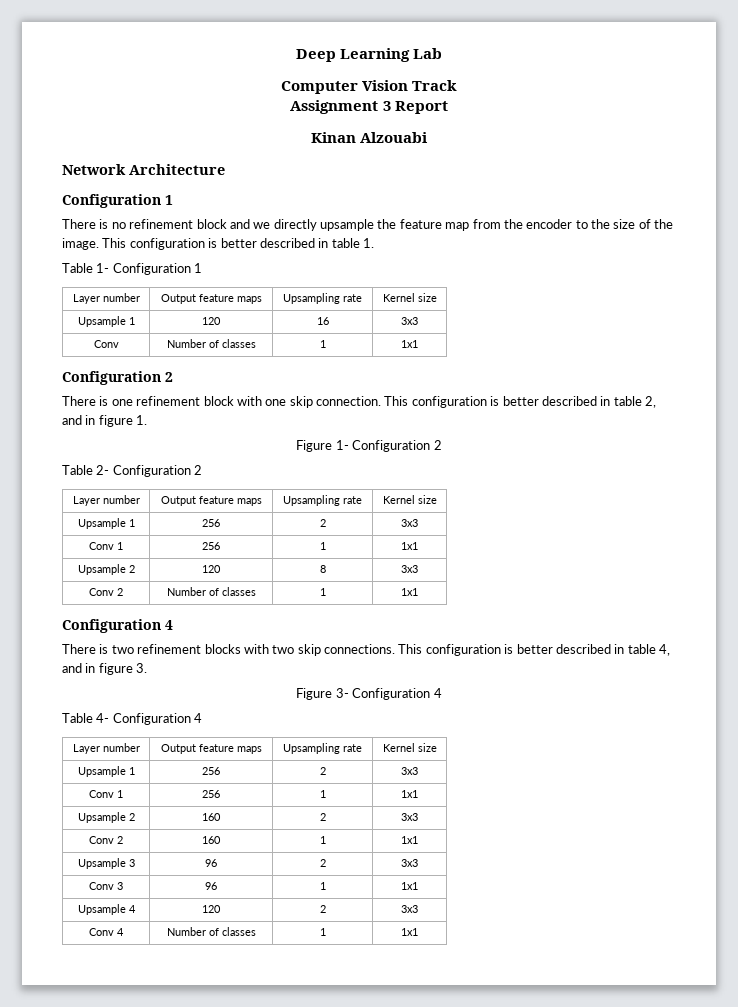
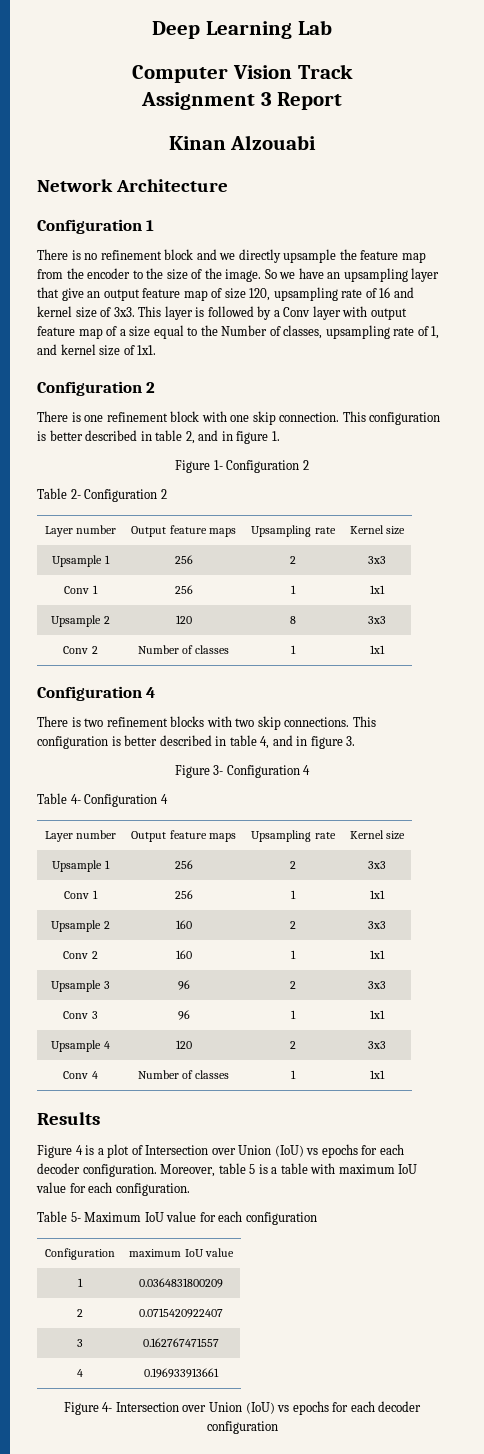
- This configuration is better described in table 1.
- Table 1- Configuration 1
- Layer number | Output feature maps | Upsampling rate | Kernel size
- Upsample 1 | 120 | 16 | 3x3
- Conv | Number of classes | 1 | 1x1
+ So we have an upsampling layer that give an output feature map of size 120, upsampling rate of 16 and kernel size of 3x3. This layer is followed by a Conv layer with output feature map of a size equal to the Number of classes, upsampling rate of 1, and kernel size of 1x1.
+ Results
+ Figure 4 is a plot of Intersection over Union (IoU) vs epochs for each decoder configuration. Moreover, table 5 is a table with maximum IoU value for each configuration.
+ Table 5- Maximum IoU value for each configuration
+ Configuration | maximum IoU value
+ 1 | 0.0364831800209
+ 2 | 0.0715420922407
+ 3 | 0.162767471557
+ 4 | 0.196933913661
+ Figure 4- Intersection over Union (IoU) vs epochs for each decoder configuration

